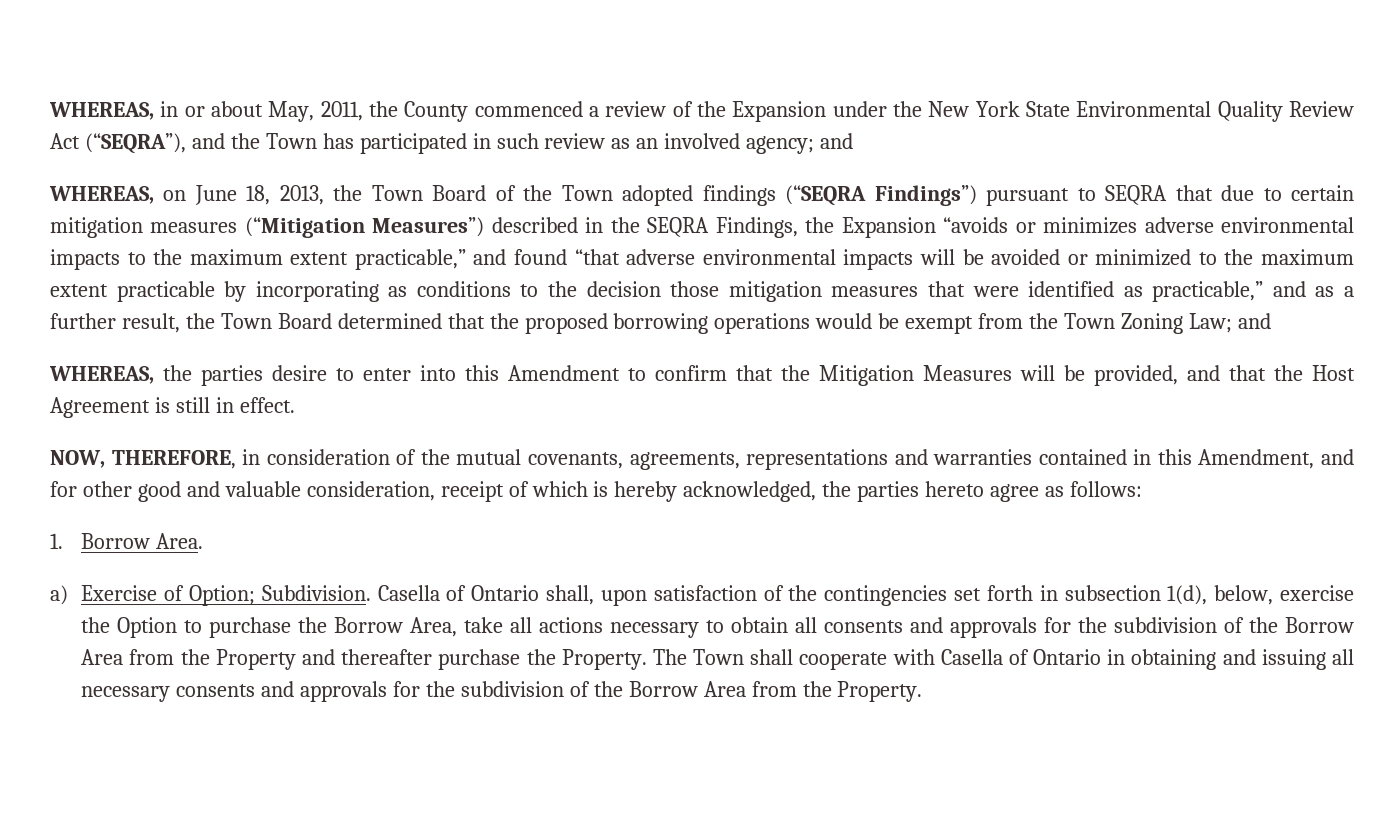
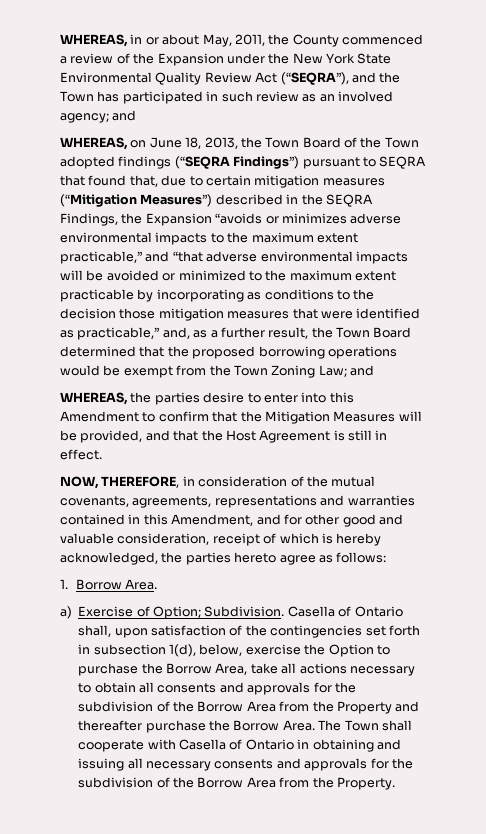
- WHEREAS, on June 18, 2013, the Town Board of the Town adopted findings (“SEQRA Findings”) pursuant to SEQRA that due to certain mitigation measures (“Mitigation Measures”) described in the SEQRA Findings, the Expansion “avoids or minimizes adverse environmental impacts to the maximum extent practicable,” and found “that adverse environmental impacts will be avoided or minimized to the maximum extent practicable by incorporating as conditions to the decision those mitigation measures that were identified as practicable,” and as a further result, the Town Board determined that the proposed borrowing operations would be exempt from the Town Zoning Law;
+ WHEREAS, on June 18, 2013, the Town Board of the Town adopted findings (“SEQRA Findings”) pursuant to SEQRA that found that, due to certain mitigation measures (“Mitigation Measures”) described in the SEQRA Findings, the Expansion “avoids or minimizes adverse environmental impacts to the maximum extent practicable,” and “that adverse environmental impacts will be avoided or minimized to the maximum extent practicable by incorporating as conditions to the decision those mitigation measures that were identified as practicable,” and, as a further result, the Town Board determined that the proposed borrowing operations would be exempt from the Town Zoning Law;
- Casella of Ontario shall, upon satisfaction of the contingencies set forth in subsection 1(d), below, exercise the Option to purchase the Borrow Area, take all actions necessary to obtain all consents and approvals for the subdivision of the Borrow Area from the Property and thereafter purchase the Property.
+ Casella of Ontario shall, upon satisfaction of the contingencies set forth in subsection 1(d), below, exercise the Option to purchase the Borrow Area, take all actions necessary to obtain all consents and approvals for the subdivision of the Borrow Area from the Property and thereafter purchase the Borrow Area.

